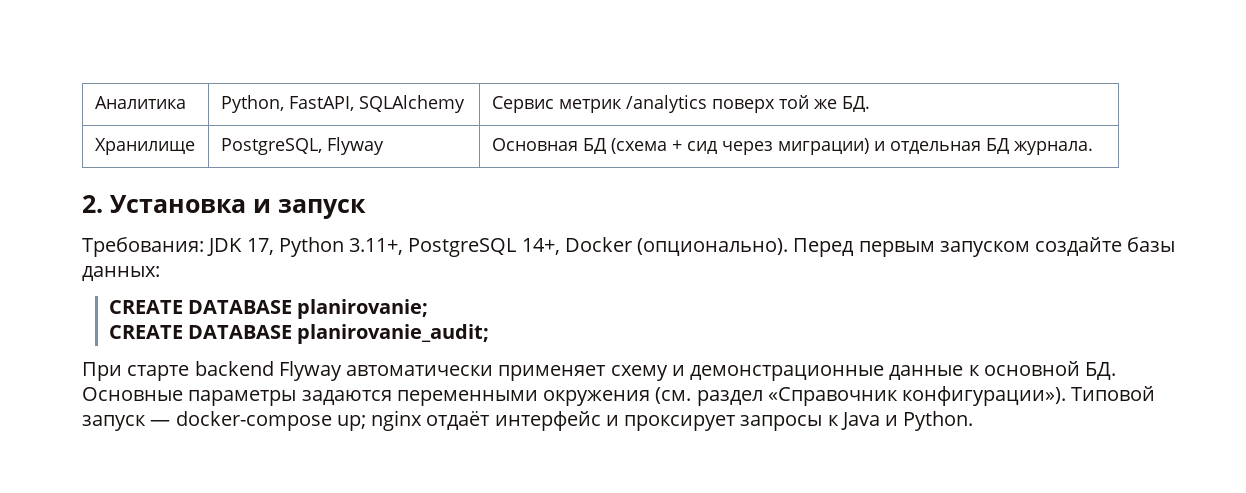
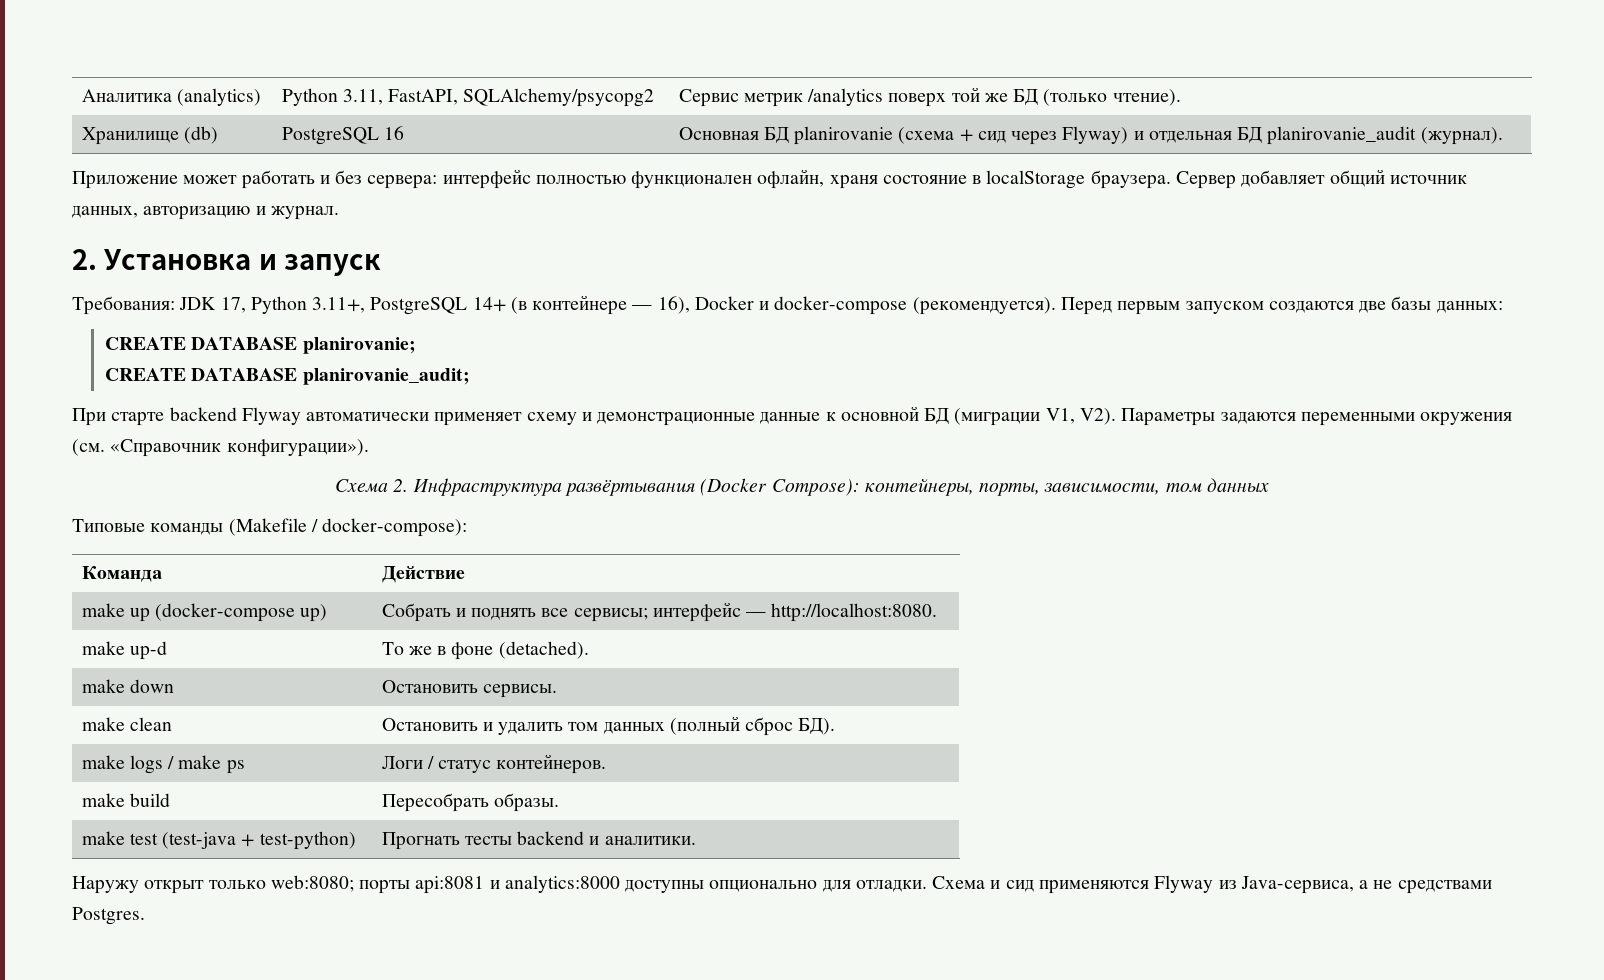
- Аналитика | Python, FastAPI, SQLAlchemy | Сервис метрик /analytics поверх той же БД.
- Хранилище | PostgreSQL, Flyway | Основная БД (схема + сид через миграции) и отдельная БД журнала.
+ Аналитика (analytics) | Python 3.11, FastAPI, SQLAlchemy/psycopg2 | Сервис метрик /analytics поверх той же БД (только чтение).
+ Хранилище (db) | PostgreSQL 16 | Основная БД planirovanie (схема + сид через Flyway) и отдельная БД planirovanie_audit (журнал).
+ Приложение может работать и без сервера: интерфейс полностью функционален офлайн, храня состояние в localStorage браузера. Сервер добавляет общий источник данных, авторизацию и журнал.
- Требования: JDK 17, Python 3.11+, PostgreSQL 14+, Docker (опционально).
+ Требования: JDK 17, Python 3.11+, PostgreSQL 14+ (в контейнере — 16), Docker и docker-compose (рекомендуется).
- Перед первым запуском создайте базы данных:
+ Перед первым запуском создаются две базы данных:
- При старте backend Flyway автоматически применяет схему и демонстрационные данные к основной БД. Основные параметры задаются переменными окружения (см. раздел «Справочник конфигурации»). Типовой запуск — docker-compose up; nginx отдаёт интерфейс и проксирует запросы к Java и Python.
+ При старте backend Flyway автоматически применяет схему и демонстрационные данные к основной БД (миграции V1, V2). Параметры задаются переменными окружения (см. «Справочник конфигурации»).
+ Схема 2. Инфраструктура развёртывания (Docker Compose): контейнеры, порты, зависимости, том данных
+ Типовые команды (Makefile / docker-compose):
+ Команда | Действие
+ make up (docker-compose up) | Собрать и поднять все сервисы; интерфейс — http://localhost:8080.
+ make up-d | То же в фоне (detached).
+ make down | Остановить сервисы.
+ make clean | Остановить и удалить том данных (полный сброс БД).
+ make logs / make ps | Логи / статус контейнеров.
+ make build | Пересобрать образы.
+ make test (test-java + test-python) | Прогнать тесты backend и аналитики.
+ Наружу открыт только web:8080; порты api:8081 и analytics:8000 доступны опционально для отладки. Схема и сид применяются Flyway из Java-сервиса, а не средствами Postgres.

